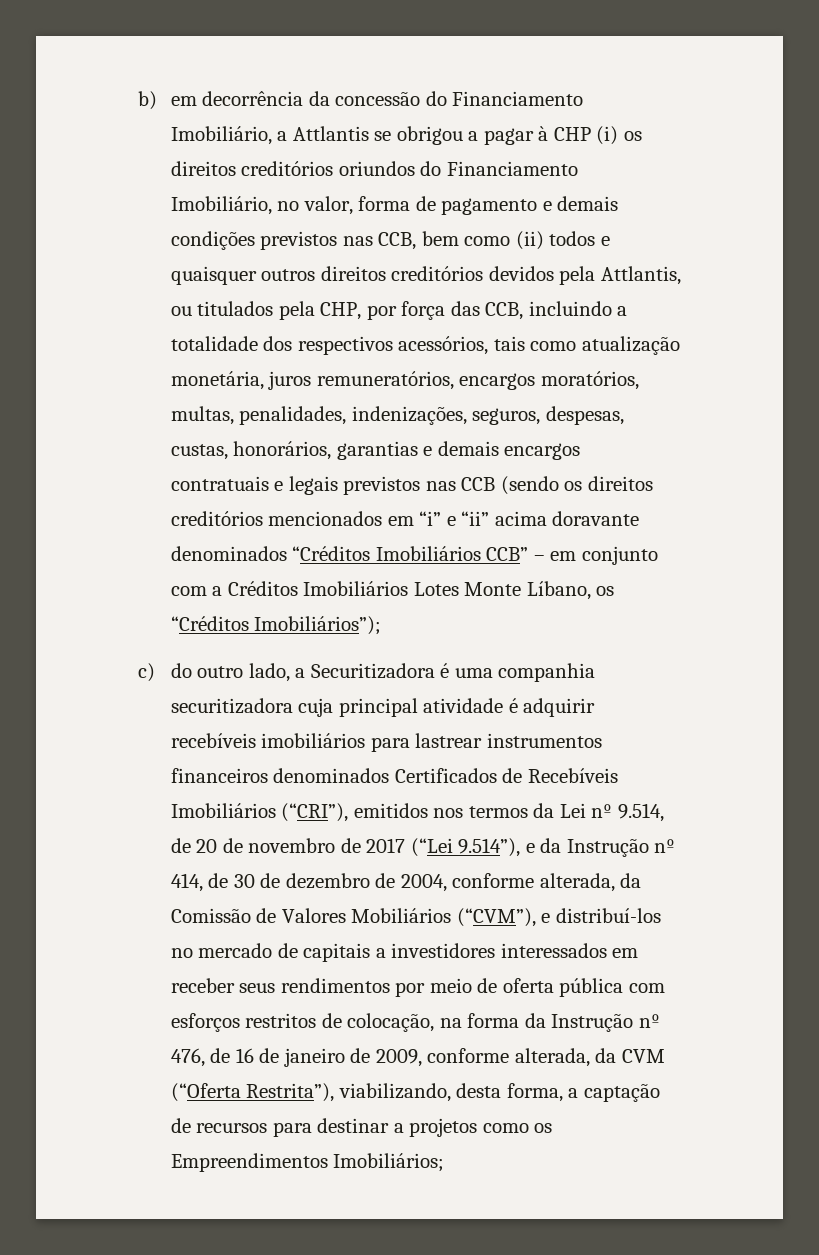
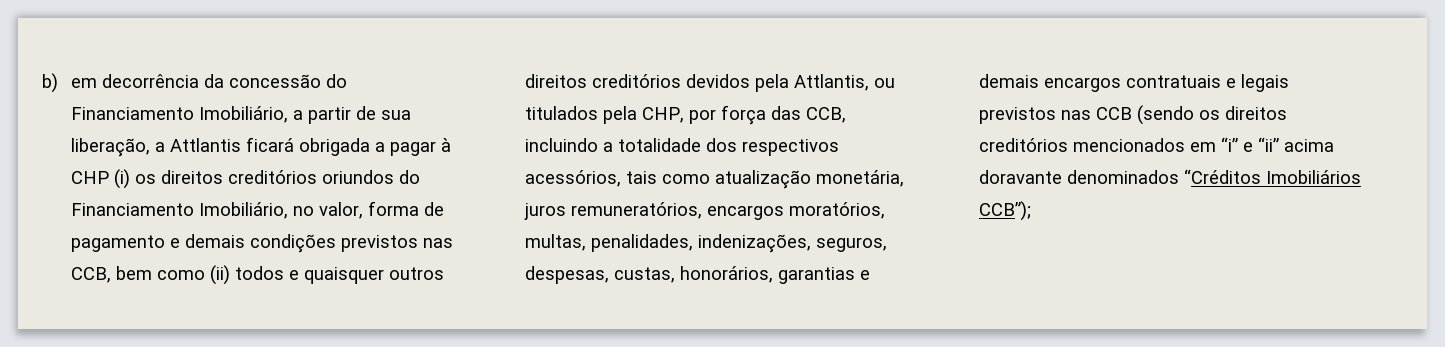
- b) em decorrência da concessão do Financiamento Imobiliário, a Attlantis se obrigou a pagar à CHP (i) os direitos creditórios oriundos do Financiamento Imobiliário, no valor, forma de pagamento e demais condições previstos nas CCB, bem como (ii) todos e quaisquer outros direitos creditórios devidos pela Attlantis, ou titulados pela CHP, por força das CCB, incluindo a totalidade dos respectivos acessórios, tais como atualização monetária, juros remuneratórios, encargos moratórios, multas, penalidades, indenizações, seguros, despesas, custas, honorários, garantias e demais encargos contratuais e legais previstos nas CCB (sendo os direitos creditórios mencionados em “i” e “ii” acima doravante denominados “Créditos Imobiliários CCB” – em conjunto com a Créditos Imobiliários Lotes Monte Líbano, os “Créditos Imobiliários”);
- c) do outro lado, a Securitizadora é uma companhia securitizadora cuja principal atividade é adquirir recebíveis imobiliários para lastrear instrumentos financeiros denominados Certificados de Recebíveis Imobiliários (“CRI”), emitidos nos termos da Lei nº 9.514, de 20 de novembro de 2017 (“Lei 9.514”), e da Instrução nº 414, de 30 de dezembro de 2004, conforme alterada, da Comissão de Valores Mobiliários (“CVM”), e distribuí-los no mercado de capitais a investidores interessados em receber seus rendimentos por meio de oferta pública com esforços restritos de colocação, na forma da Instrução nº 476, de 16 de janeiro de 2009, conforme alterada, da CVM (“Oferta Restrita”), viabilizando, desta forma, a captação de recursos para destinar a projetos como os Empreendimentos Imobiliários;
+ b) em decorrência da concessão do Financiamento Imobiliário, a partir de sua liberação, a Attlantis ficará obrigada a pagar à CHP (i) os direitos creditórios oriundos do Financiamento Imobiliário, no valor, forma de pagamento e demais condições previstos nas CCB, bem como (ii) todos e quaisquer outros direitos creditórios devidos pela Attlantis, ou titulados pela CHP, por força das CCB, incluindo a totalidade dos respectivos acessórios, tais como atualização monetária, juros remuneratórios, encargos moratórios, multas, penalidades, indenizações, seguros, despesas, custas, honorários, garantias e demais encargos contratuais e legais previstos nas CCB (sendo os direitos creditórios mencionados em “i” e “ii” acima doravante denominados “Créditos Imobiliários CCB”);

